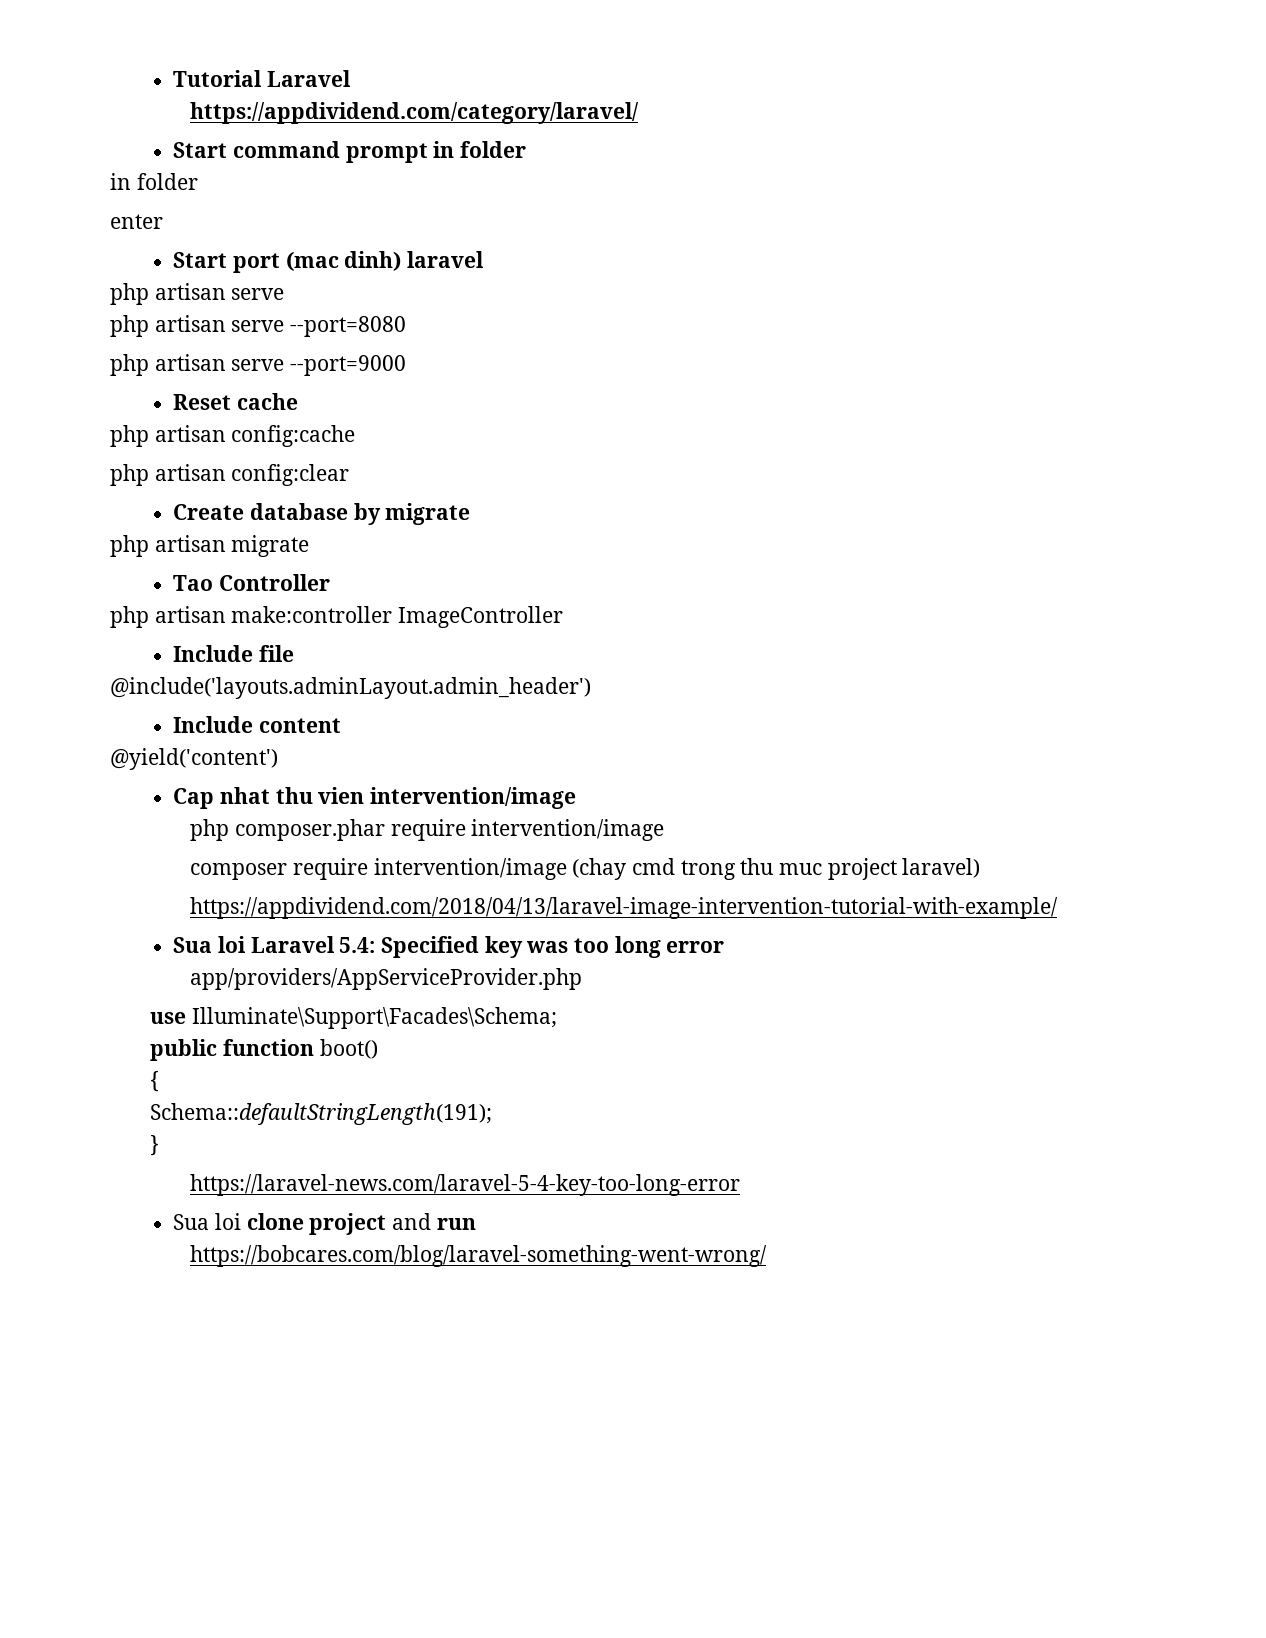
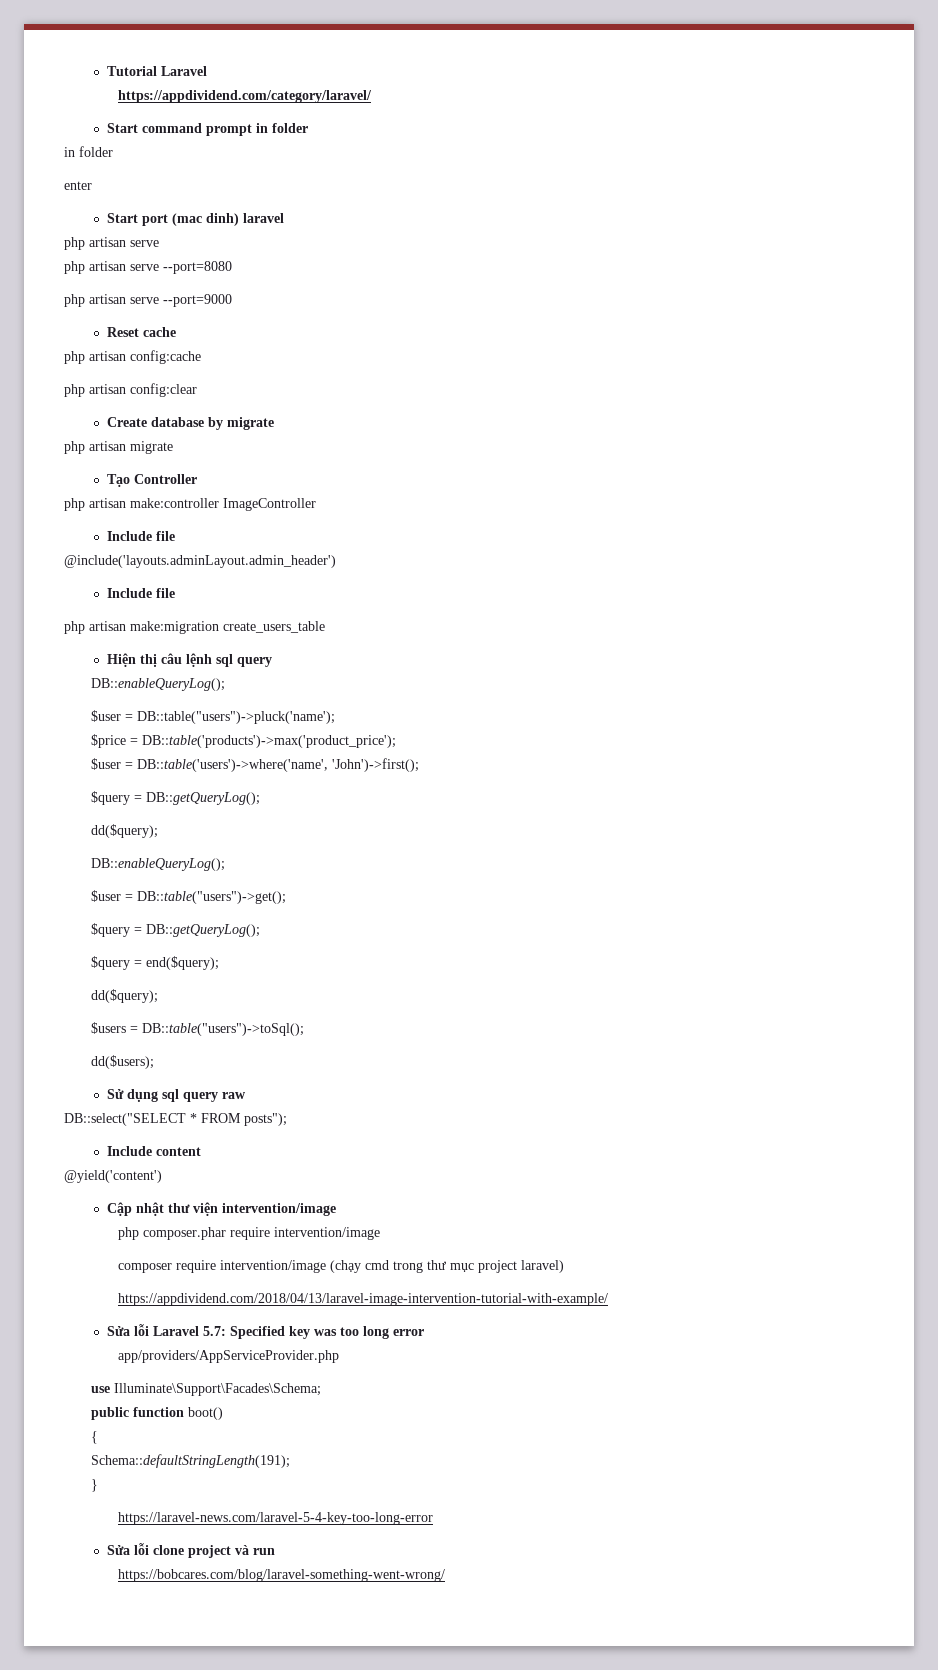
- Tao Controller
+ Tạo Controller
  @include('layouts.adminLayout.admin_header')
+ Include file
+ php artisan make:migration create_users_table
+ Hiện thị câu lệnh sql query
+ DB::enableQueryLog();
+ $user = DB::table("users")->pluck('name');
+ $price = DB::table('products')->max('product_price');
+ $user = DB::table('users')->where('name', 'John')->first();
+ $query = DB::getQueryLog();
+ dd($query);
+ DB::enableQueryLog();
+ $user = DB::table("users")->get();
+ $query = DB::getQueryLog();
+ $query = end($query);
+ dd($query);
+ $users = DB::table("users")->toSql();
+ dd($users);
+ Sử dụng sql query raw
+ DB::select("SELECT * FROM posts");
- Cap nhat thu vien intervention/image
+ Cập nhật thư viện intervention/image
- composer require intervention/image (chay cmd trong thu muc project laravel)
+ composer require intervention/image (chạy cmd trong thư mục project laravel)
- Sua loi Laravel 5.4: Specified key was too long error
+ Sửa lỗi Laravel 5.7: Specified key was too long error
- Sua loi clone project and run
+ Sửa lỗi clone project và run

